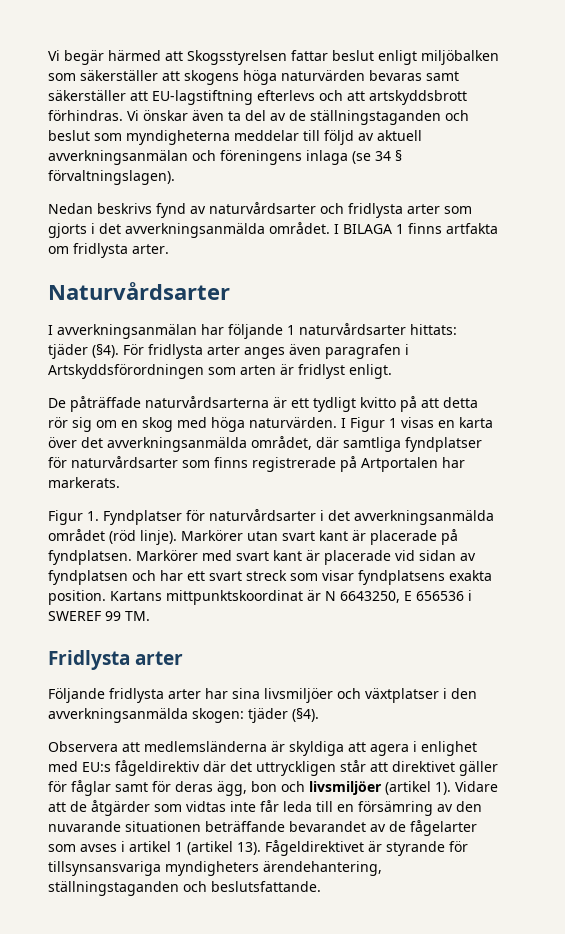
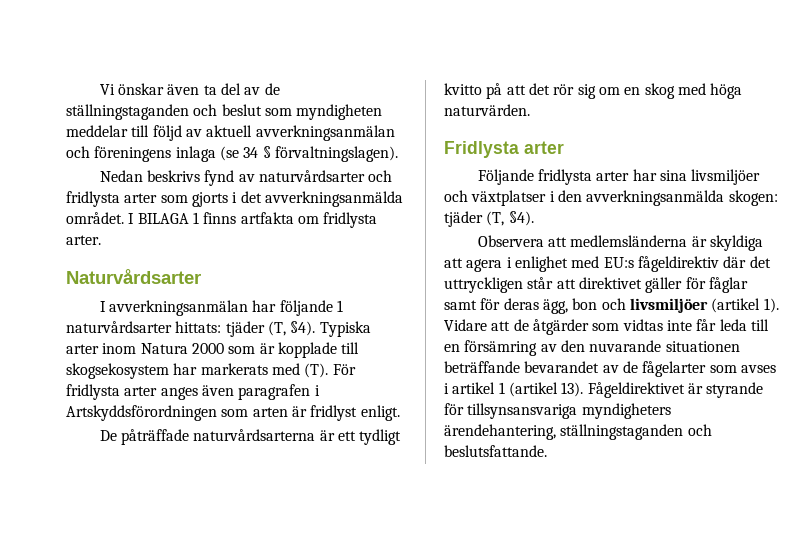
- Vi begär härmed att Skogsstyrelsen fattar beslut enligt miljöbalken som säkerställer att skogens höga naturvärden bevaras samt säkerställer att EU-lagstiftning efterlevs och att artskyddsbrott förhindras. Vi önskar även ta del av de ställningstaganden och beslut som myndigheterna meddelar till följd av aktuell avverkningsanmälan och föreningens inlaga (se 34 § förvaltningslagen).
+ Vi önskar även ta del av de ställningstaganden och beslut som myndigheten meddelar till följd av aktuell avverkningsanmälan och föreningens inlaga (se 34 § förvaltningslagen).
- I avverkningsanmälan har följande 1 naturvårdsarter hittats: tjäder (§4). För fridlysta arter anges även paragrafen i Artskyddsförordningen som arten är fridlyst enligt.
+ I avverkningsanmälan har följande 1 naturvårdsarter hittats: tjäder (T, §4). Typiska arter inom Natura 2000 som är kopplade till skogsekosystem har markerats med (T). För fridlysta arter anges även paragrafen i Artskyddsförordningen som arten är fridlyst enligt.
- De påträffade naturvårdsarterna är ett tydligt kvitto på att detta rör sig om en skog med höga naturvärden. I Figur 1 visas en karta över det avverkningsanmälda området, där samtliga fyndplatser för naturvårdsarter som finns registrerade på Artportalen har markerats.
- Figur 1. Fyndplatser för naturvårdsarter i det avverkningsanmälda området (röd linje). Markörer utan svart kant är placerade på fyndplatsen. Markörer med svart kant är placerade vid sidan av fyndplatsen och har ett svart streck som visar fyndplatsens exakta position. Kartans mittpunktskoordinat är N 6643250, E 656536 i SWEREF 99 TM.
+ De påträffade naturvårdsarterna är ett tydligt kvitto på att det rör sig om en skog med höga naturvärden.
- Följande fridlysta arter har sina livsmiljöer och växtplatser i den avverkningsanmälda skogen: tjäder (§4).
+ Följande fridlysta arter har sina livsmiljöer och växtplatser i den avverkningsanmälda skogen: tjäder (T, §4).

